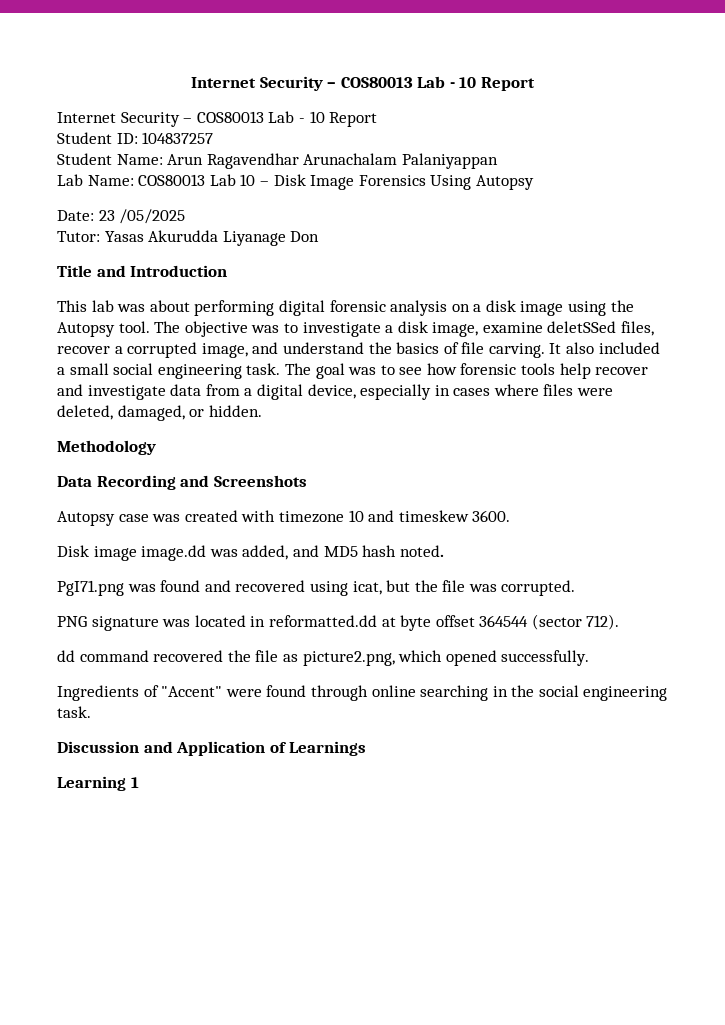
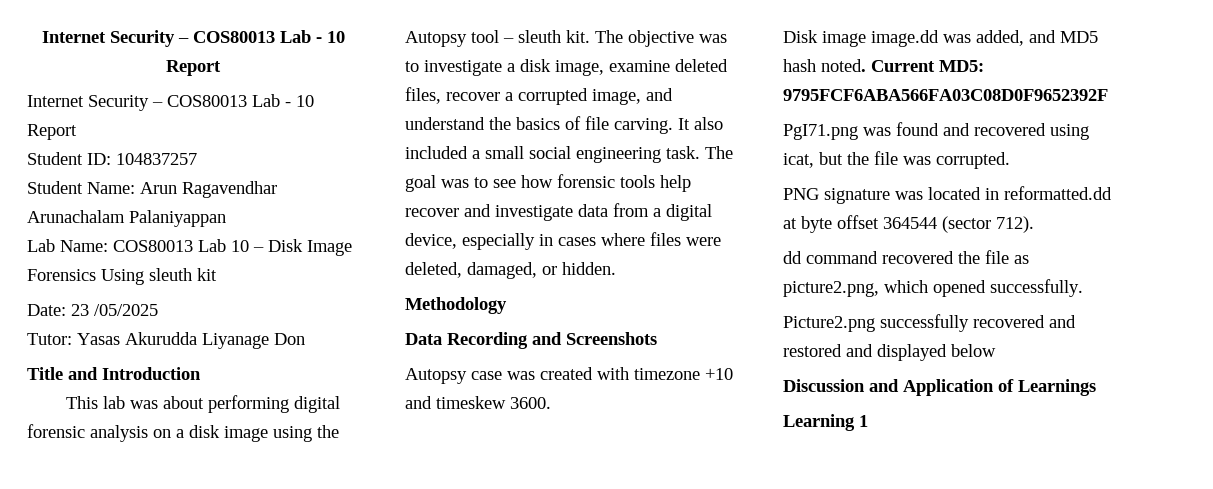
- Lab Name: COS80013 Lab 10 – Disk Image Forensics Using Autopsy
+ Lab Name: COS80013 Lab 10 – Disk Image Forensics Using sleuth kit
- This lab was about performing digital forensic analysis on a disk image using the Autopsy tool.
+ This lab was about performing digital forensic analysis on a disk image using the Autopsy tool – sleuth kit.
- The objective was to investigate a disk image, examine deletSSed files, recover a corrupted image, and understand the basics of file carving.
+ The objective was to investigate a disk image, examine deleted files, recover a corrupted image, and understand the basics of file carving.
- Autopsy case was created with timezone 10 and timeskew 3600.
+ Autopsy case was created with timezone +10 and timeskew 3600.
+ Current MD5: 9795FCF6ABA566FA03C08D0F9652392F
- Ingredients of "Accent" were found through online searching in the social engineering task.
+ Picture2.png successfully recovered and restored and displayed below

